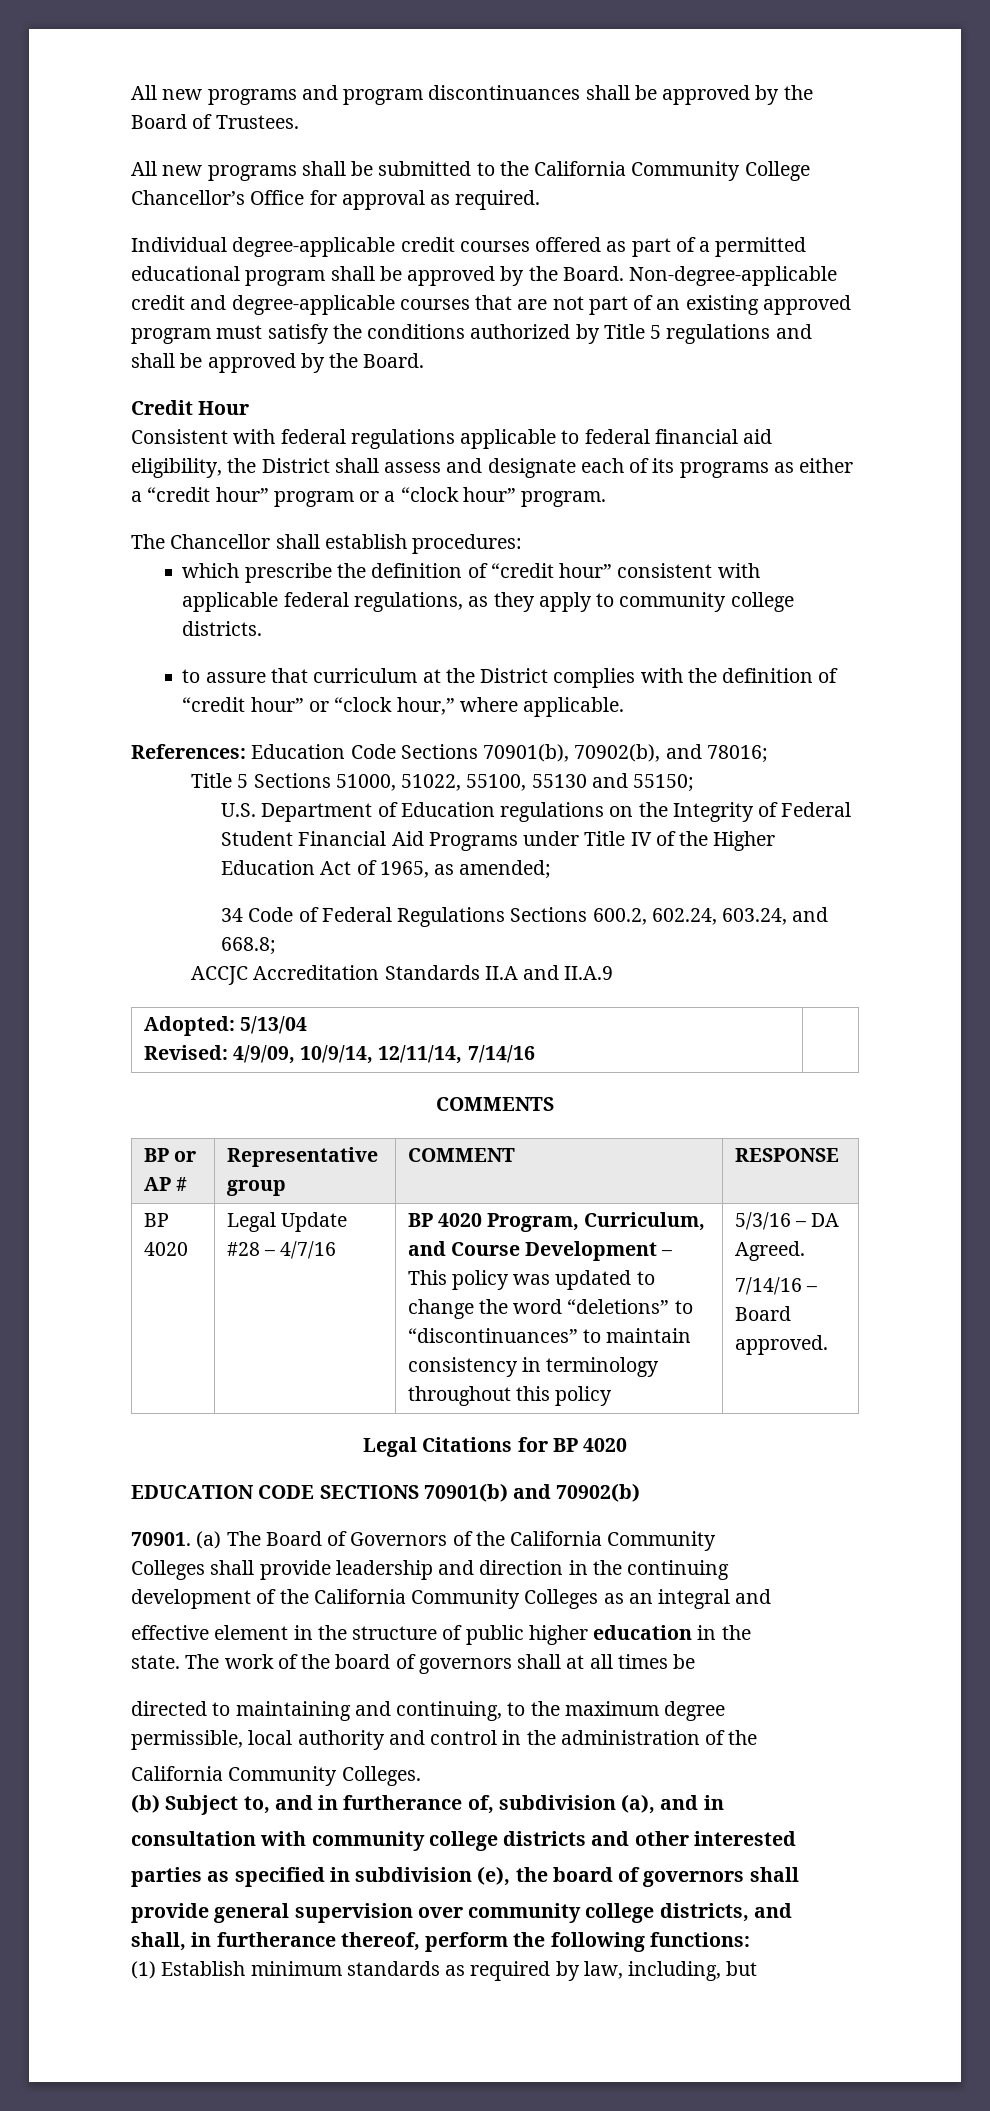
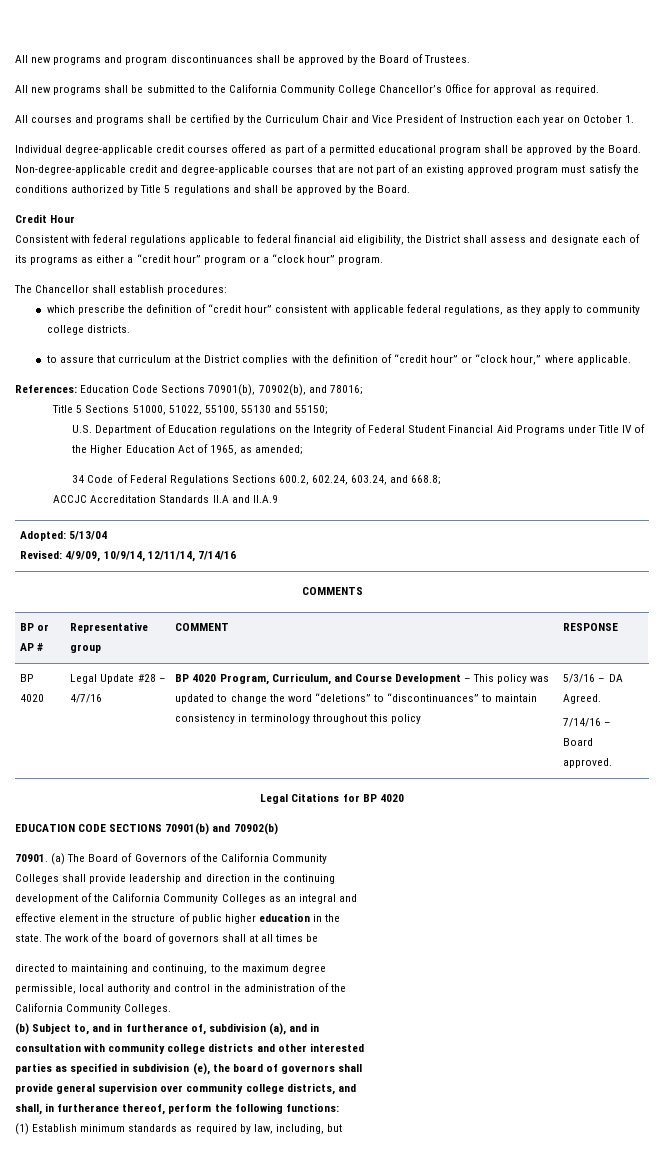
+ All courses and programs shall be certified by the Curriculum Chair and Vice President of Instruction each year on October 1.

